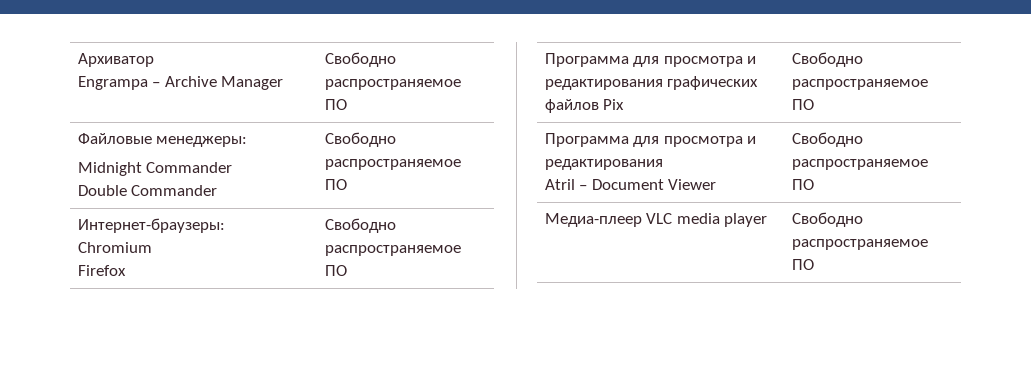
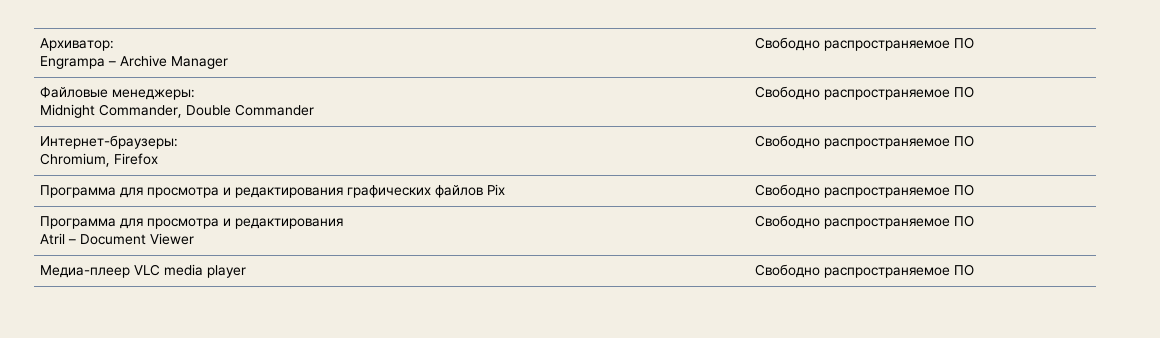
- Архиватор
+ Архиватор:
  Файловые менеджеры:
- Midnight Commander
- Double Commander | Свободно распространяемое ПО
+ Midnight Commander, Double Commander | Свободно распространяемое ПО
  Интернет-браузеры:
- Chromium
- Firefox | Свободно распространяемое ПО
+ Chromium, Firefox | Свободно распространяемое ПО

